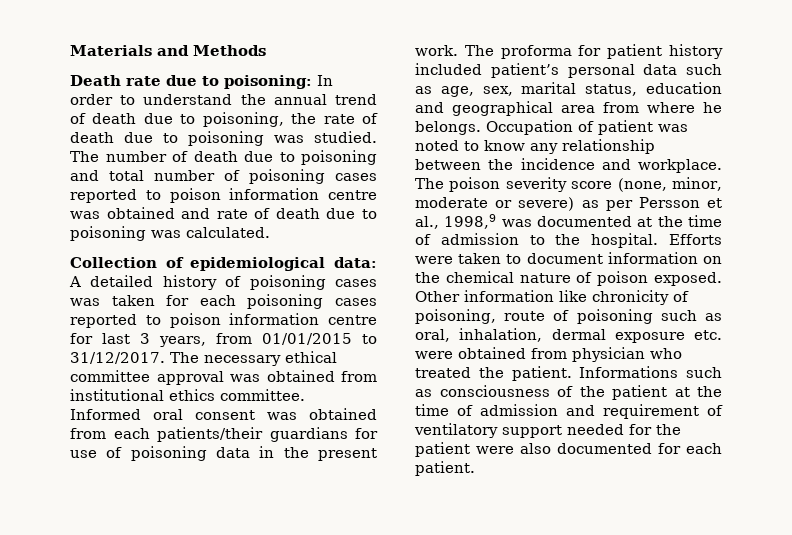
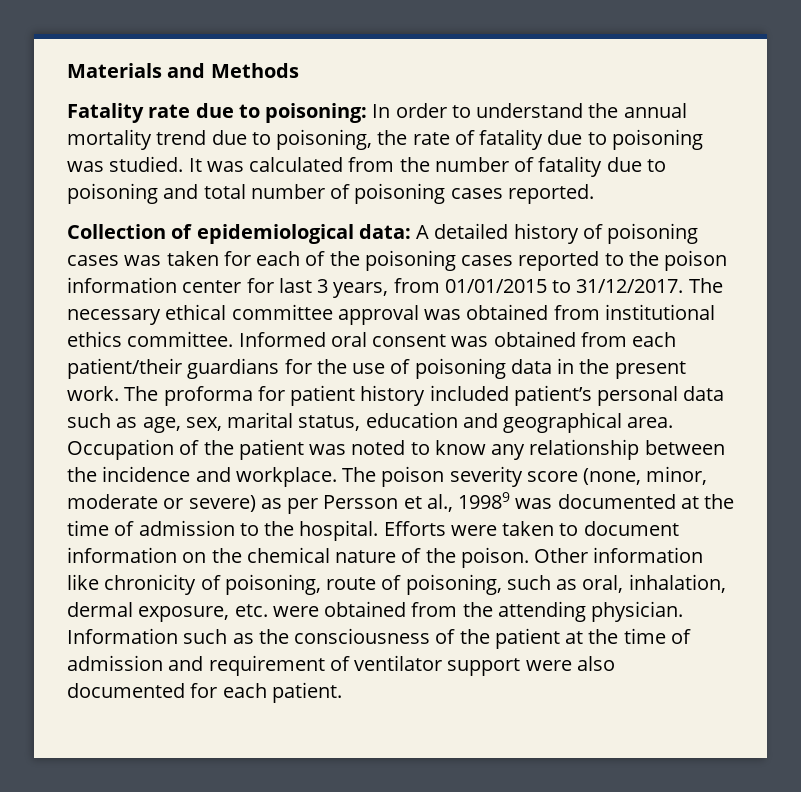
- Death rate due to poisoning: In order to understand the annual trend of death due to poisoning, the rate of death due to poisoning was studied.
+ Fatality rate due to poisoning: In order to understand the annual mortality trend due to poisoning, the rate of fatality due to poisoning was studied.
- The number of death due to poisoning and total number of poisoning cases reported to poison information centre was obtained and rate of death due to poisoning was calculated.
+ It was calculated from the number of fatality due to poisoning and total number of poisoning cases reported.
- Collection of epidemiological data: A detailed history of poisoning cases was taken for each poisoning cases reported to poison information centre for last 3 years, from 01/01/2015 to 31/12/2017.
+ Collection of epidemiological data: A detailed history of poisoning cases was taken for each of the poisoning cases reported to the poison information center for last 3 years, from 01/01/2015 to 31/12/2017.
- Informed oral consent was obtained from each patients/their guardians for use of poisoning data in the present work.
+ Informed oral consent was obtained from each patient/their guardians for the use of poisoning data in the present work.
- The proforma for patient history included patient’s personal data such as age, sex, marital status, education and geographical area from where he belongs.
+ The proforma for patient history included patient’s personal data such as age, sex, marital status, education and geographical area.
- Occupation of patient was noted to know any relationship between the incidence and workplace.
+ Occupation of the patient was noted to know any relationship between the incidence and workplace.
- The poison severity score (none, minor, moderate or severe) as per Persson et al., 1998,9 was documented at the time of admission to the hospital.
+ The poison severity score (none, minor, moderate or severe) as per Persson et al., 19989 was documented at the time of admission to the hospital.
- Efforts were taken to document information on the chemical nature of poison exposed.
+ Efforts were taken to document information on the chemical nature of the poison.
- Other information like chronicity of poisoning, route of poisoning such as oral, inhalation, dermal exposure etc. were obtained from physician who treated the patient. Informations such as consciousness of the patient at the time of admission and requirement of ventilatory support needed for the patient were also documented for each patient.
+ Other information like chronicity of poisoning, route of poisoning, such as oral, inhalation, dermal exposure, etc. were obtained from the attending physician. Information such as the consciousness of the patient at the time of admission and requirement of ventilator support were also documented for each patient.

